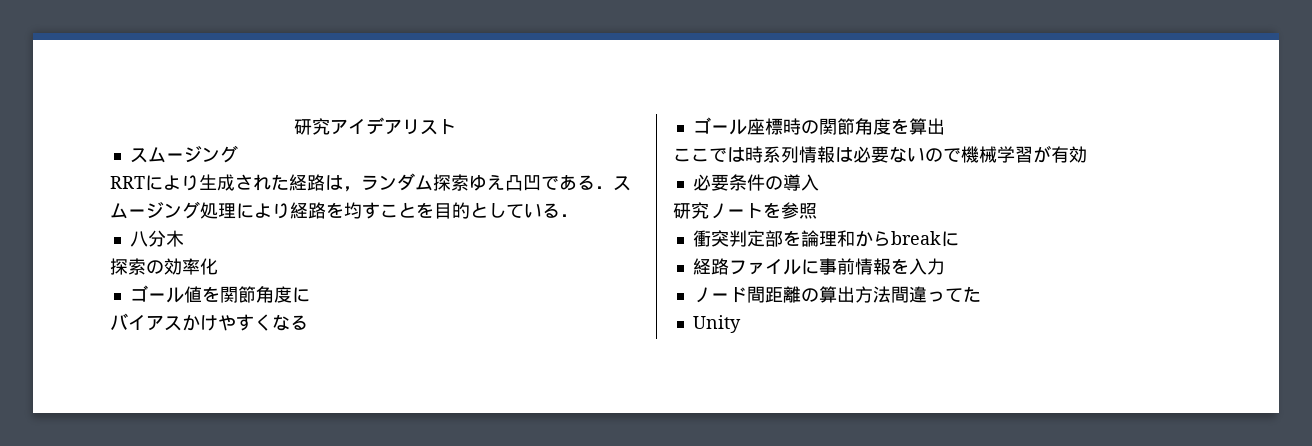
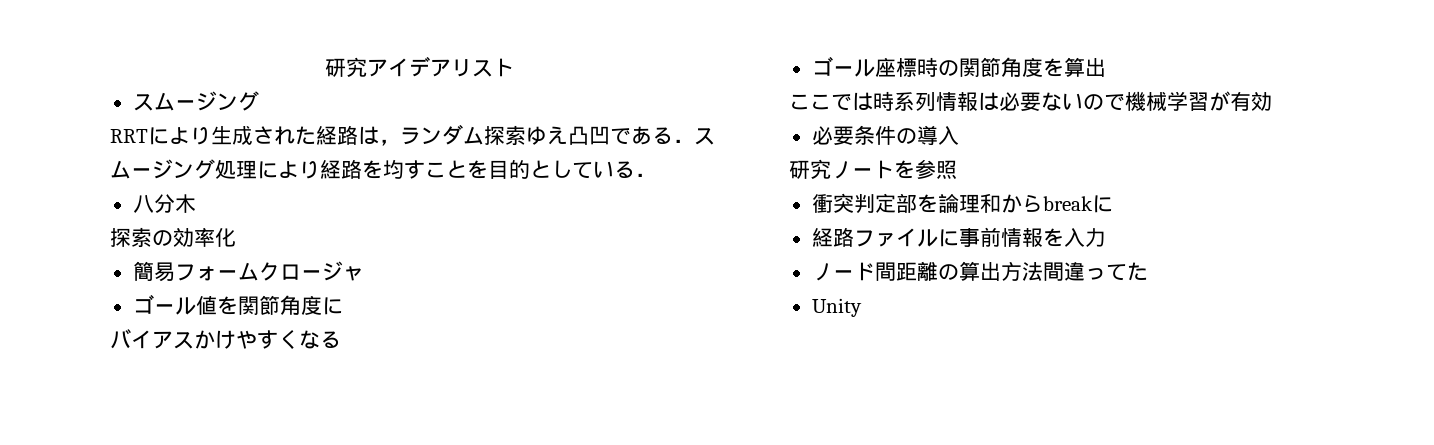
+ 簡易フォームクロージャ

